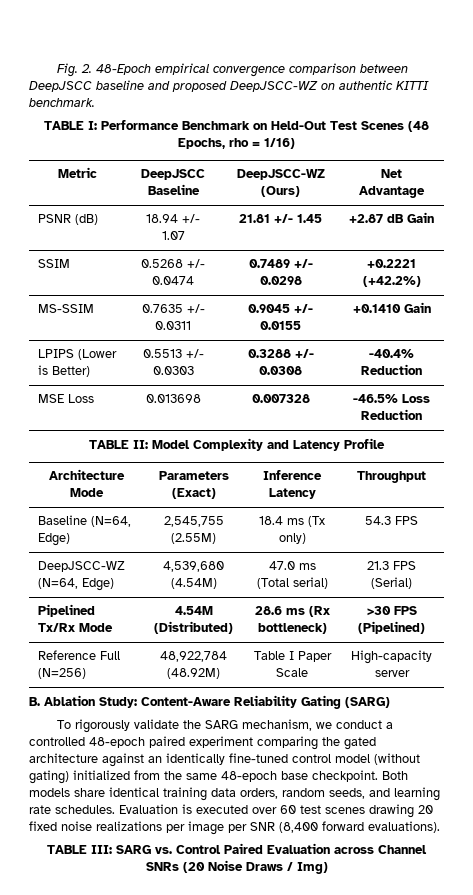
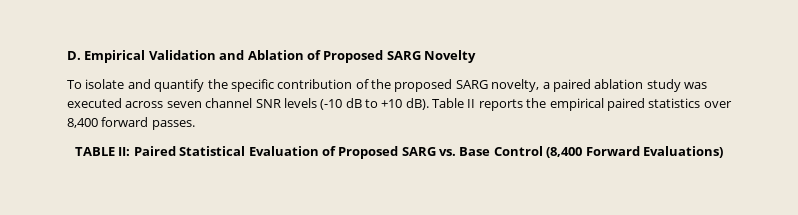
- Fig. 2. 48-Epoch empirical convergence comparison between DeepJSCC baseline and proposed DeepJSCC-WZ on authentic KITTI benchmark.
- TABLE I: Performance Benchmark on Held-Out Test Scenes (48 Epochs, rho = 1/16)
- Metric | DeepJSCC Baseline | DeepJSCC-WZ (Ours) | Net Advantage
- PSNR (dB) | 18.94 +/- 1.07 | 21.81 +/- 1.45 | +2.87 dB Gain
- SSIM | 0.5268 +/- 0.0474 | 0.7489 +/- 0.0298 | +0.2221 (+42.2%)
- MS-SSIM | 0.7635 +/- 0.0311 | 0.9045 +/- 0.0155 | +0.1410 Gain
- LPIPS (Lower is Better) | 0.5513 +/- 0.0303 | 0.3288 +/- 0.0308 | -40.4% Reduction
- MSE Loss | 0.013698 | 0.007328 | -46.5% Loss Reduction
- TABLE II: Model Complexity and Latency Profile
- Architecture Mode | Parameters (Exact) | Inference Latency | Throughput
- Baseline (N=64, Edge) | 2,545,755 (2.55M) | 18.4 ms (Tx only) | 54.3 FPS
- DeepJSCC-WZ (N=64, Edge) | 4,539,680 (4.54M) | 47.0 ms (Total serial) | 21.3 FPS (Serial)
- Pipelined Tx/Rx Mode | 4.54M (Distributed) | 28.6 ms (Rx bottleneck) | >30 FPS (Pipelined)
- Reference Full (N=256) | 48,922,784 (48.92M) | Table I Paper Scale | High-capacity server
- B. Ablation Study: Content-Aware Reliability Gating (SARG)
- To rigorously validate the SARG mechanism, we conduct a controlled 48-epoch paired experiment comparing the gated architecture against an identically fine-tuned control model (without gating) initialized from the same 48-epoch base checkpoint. Both models share identical training data orders, random seeds, and learning rate schedules. Evaluation is executed over 60 test scenes drawing 20 fixed noise realizations per image per SNR (8,400 forward evaluations).
- TABLE III: SARG vs. Control Paired Evaluation across Channel SNRs (20 Noise Draws / Img)
+ D. Empirical Validation and Ablation of Proposed SARG Novelty
+ To isolate and quantify the specific contribution of the proposed SARG novelty, a paired ablation study was executed across seven channel SNR levels (-10 dB to +10 dB). Table II reports the empirical paired statistics over 8,400 forward passes.
+ TABLE II: Paired Statistical Evaluation of Proposed SARG vs. Base Control (8,400 Forward Evaluations)

